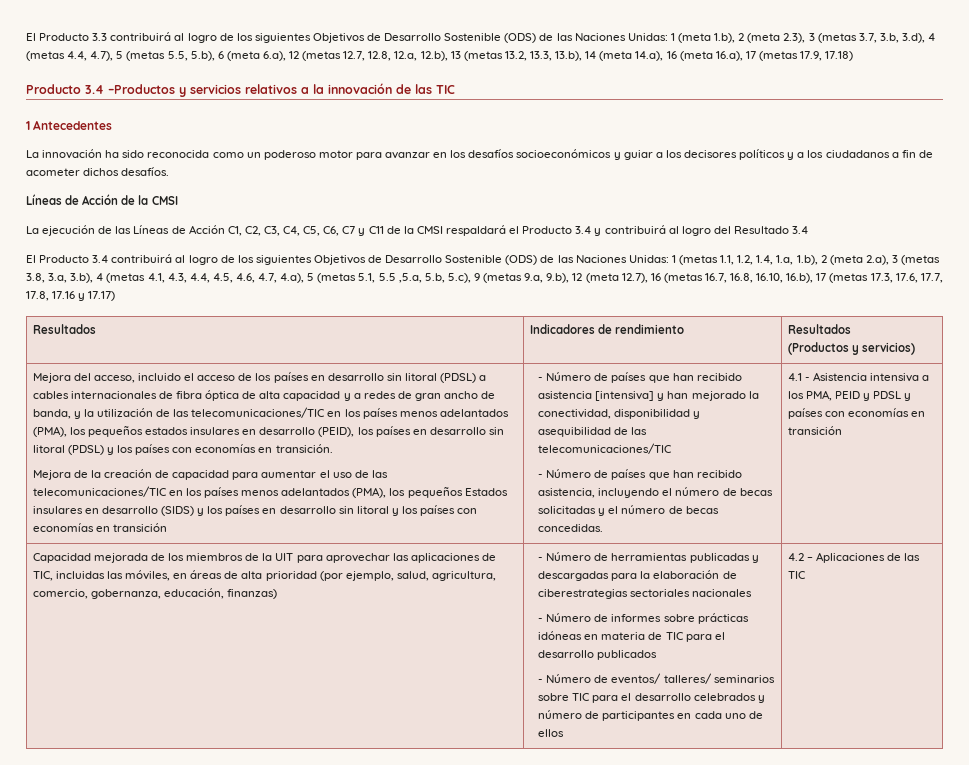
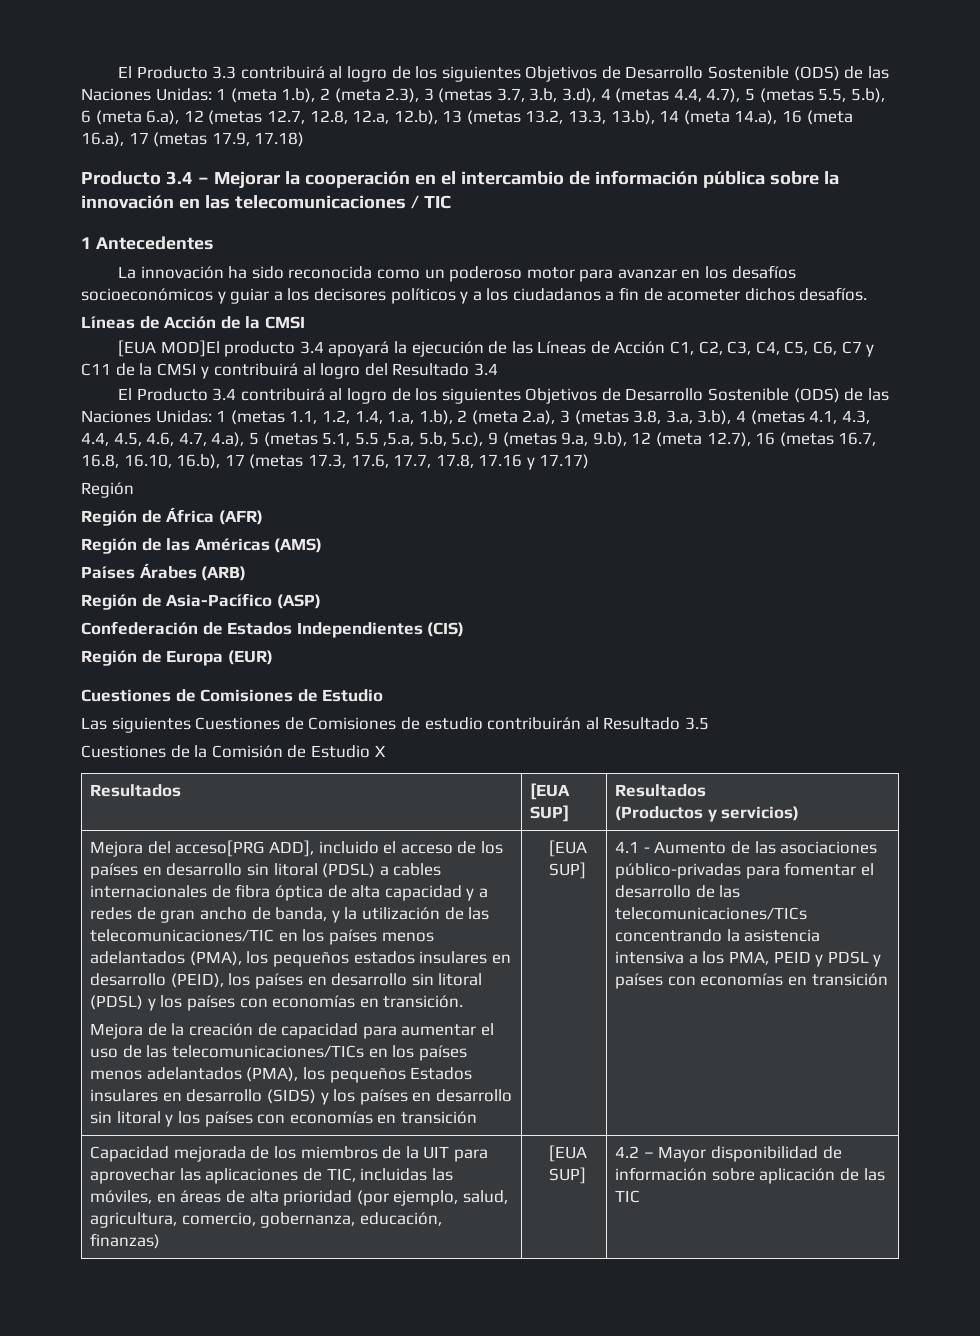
- Producto 3.4 –Productos y servicios relativos a la innovación de las TIC
+ Producto 3.4 – Mejorar la cooperación en el intercambio de información pública sobre la innovación en las telecomunicaciones / TIC
- La ejecución de las Líneas de Acción C1, C2, C3, C4, C5, C6, C7 y C11 de la CMSI respaldará el Producto 3.4 y contribuirá al logro del Resultado 3.4
+ [EUA MOD]El producto 3.4 apoyará la ejecución de las Líneas de Acción C1, C2, C3, C4, C5, C6, C7 y C11 de la CMSI y contribuirá al logro del Resultado 3.4
  1 (metas 1.1, 1.2, 1.4, 1.a, 1.b), 2 (meta 2.a), 3 (metas 3.8, 3.a, 3.b), 4 (metas 4.1, 4.3, 4.4, 4.5, 4.6, 4.7, 4.a), 5 (metas 5.1, 5.5 ,5.a, 5.b, 5.c), 9 (metas 9.a, 9.b), 12 (meta 12.7), 16 (metas 16.7, 16.8, 16.10, 16.b), 17 (metas 17.3, 17.6, 17.7, 17.8, 17.16 y 17.17)
- Resultados | Indicadores de rendimiento | Resultados
+ Región
+ Región de África (AFR)
+ Región de las Américas (AMS)
+ Países Árabes (ARB)
+ Región de Asia-Pacífico (ASP)
+ Confederación de Estados Independientes (CIS)
+ Región de Europa (EUR)
+ Cuestiones de Comisiones de Estudio
+ Las siguientes Cuestiones de Comisiones de estudio contribuirán al Resultado 3.5
+ Cuestiones de la Comisión de Estudio X
+ Resultados | [EUA SUP] | Resultados
- Mejora del acceso, incluido el acceso de los países en desarrollo sin litoral (PDSL) a cables internacionales de fibra óptica de alta capacidad y a redes de gran ancho de banda, y la utilización de las telecomunicaciones/TIC en los países menos adelantados (PMA), los pequeños estados insulares en desarrollo (PEID), los países en desarrollo sin litoral (PDSL) y los países con economías en transición.
+ Mejora del acceso[PRG ADD], incluido el acceso de los países en desarrollo sin litoral (PDSL) a cables internacionales de fibra óptica de alta capacidad y a redes de gran ancho de banda, y la utilización de las telecomunicaciones/TIC en los países menos adelantados (PMA), los pequeños estados insulares en desarrollo (PEID), los países en desarrollo sin litoral (PDSL) y los países con economías en transición.
- Mejora de la creación de capacidad para aumentar el uso de las telecomunicaciones/TIC en los países menos adelantados (PMA), los pequeños Estados insulares en desarrollo (SIDS) y los países en desarrollo sin litoral y los países con economías en transición
+ Mejora de la creación de capacidad para aumentar el uso de las telecomunicaciones/TICs en los países menos adelantados (PMA), los pequeños Estados insulares en desarrollo (SIDS) y los países en desarrollo sin litoral y los países con economías en transición
- - Número de países que han recibido asistencia [intensiva] y han mejorado la conectividad, disponibilidad y asequibilidad de las telecomunicaciones/TIC
- - Número de países que han recibido asistencia, incluyendo el número de becas solicitadas y el número de becas concedidas. | 4.1 - Asistencia intensiva a los PMA, PEID y PDSL y países con economías en transición
+ [EUA SUP] | 4.1 - Aumento de las asociaciones público-privadas para fomentar el desarrollo de las telecomunicaciones/TICs concentrando la asistencia intensiva a los PMA, PEID y PDSL y países con economías en transición
- - Número de herramientas publicadas y descargadas para la elaboración de ciberestrategias sectoriales nacionales
- - Número de informes sobre prácticas idóneas en materia de TIC para el desarrollo publicados
- - Número de eventos/ talleres/ seminarios sobre TIC para el desarrollo celebrados y número de participantes en cada uno de ellos | 4.2 – Aplicaciones de las TIC
+ [EUA SUP] | 4.2 – Mayor disponibilidad de información sobre aplicación de las TIC

